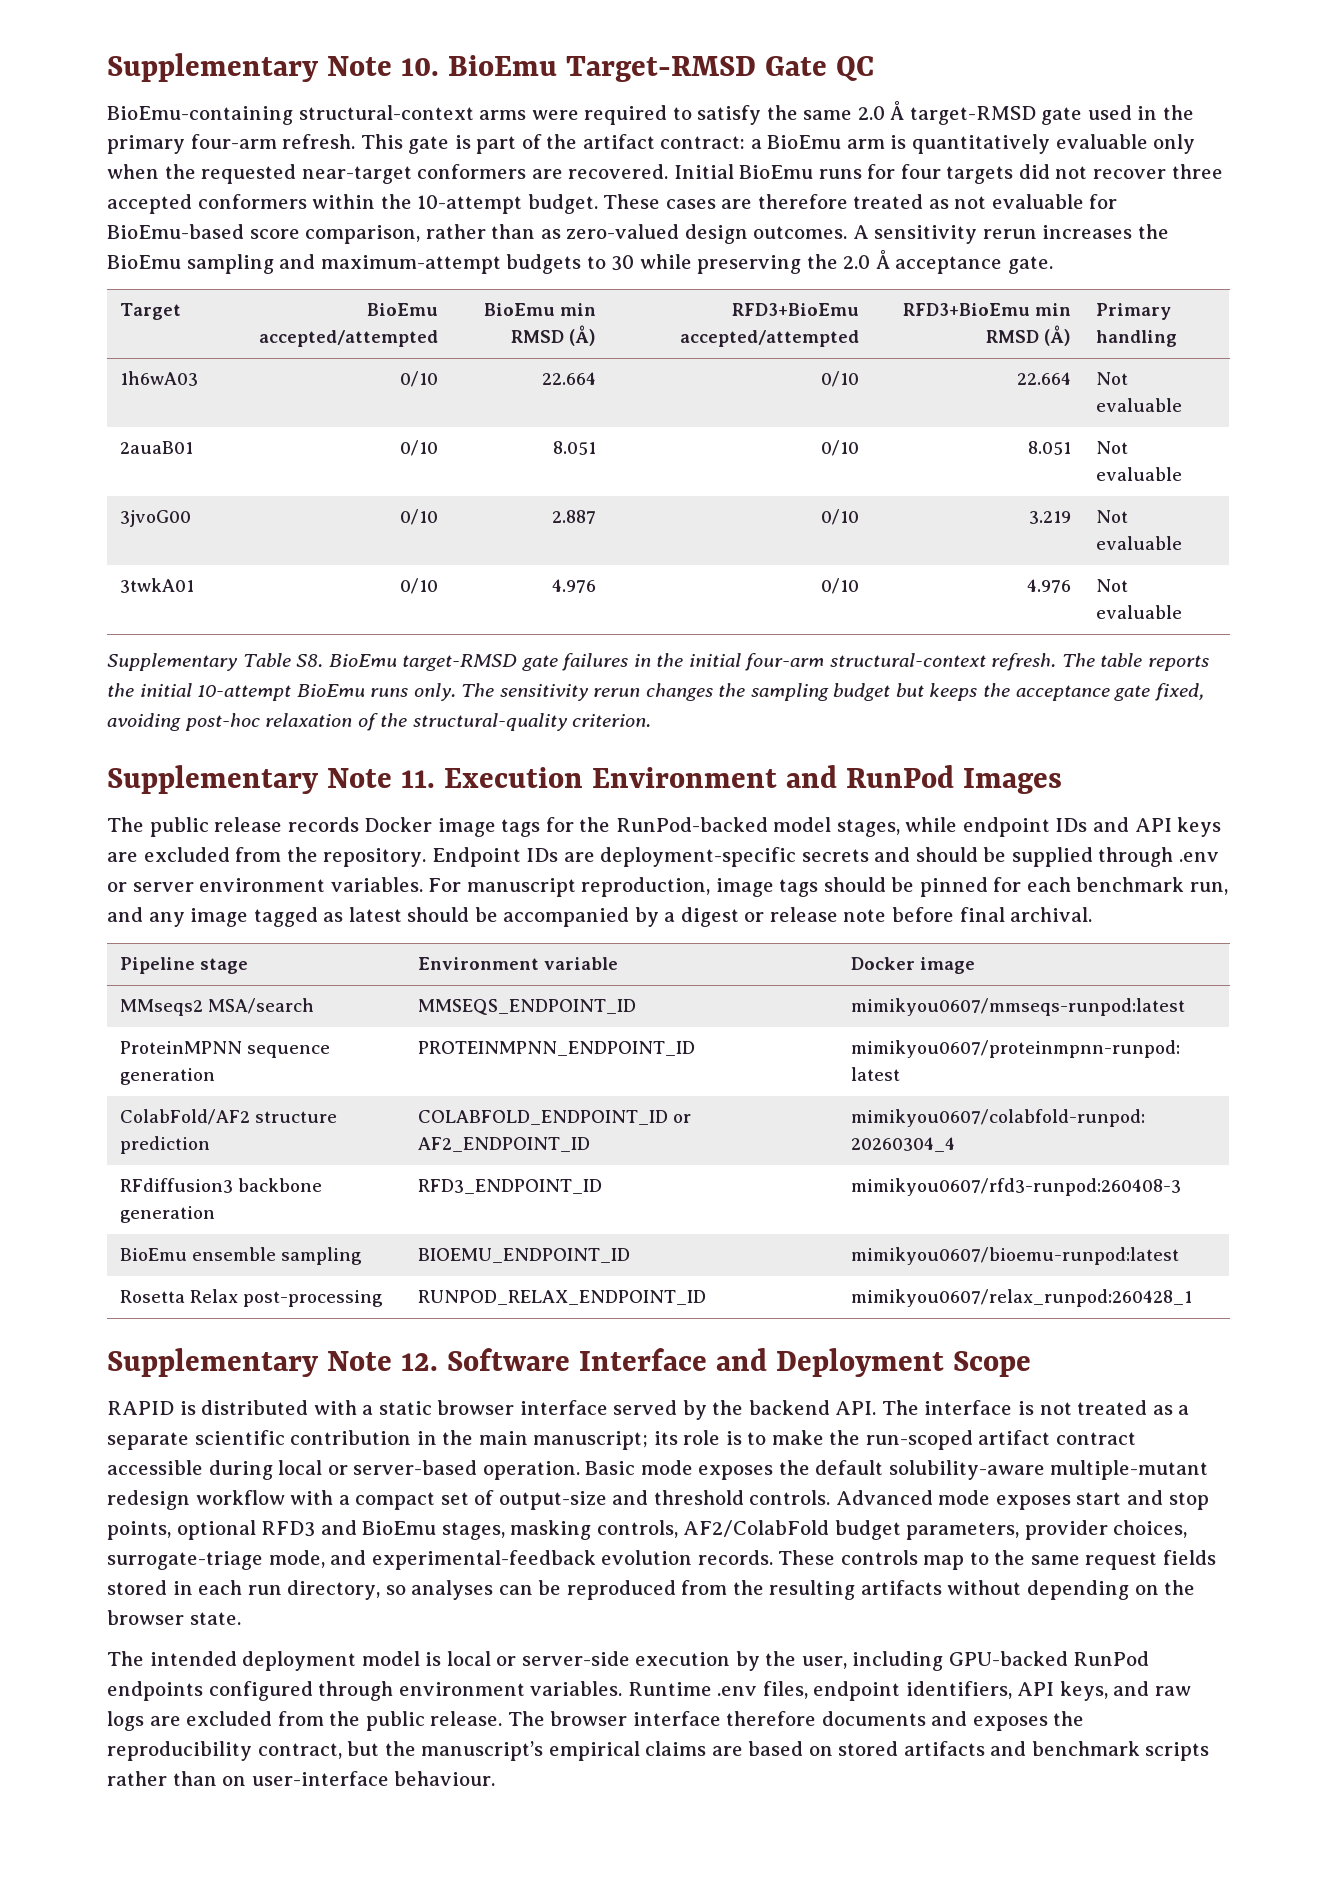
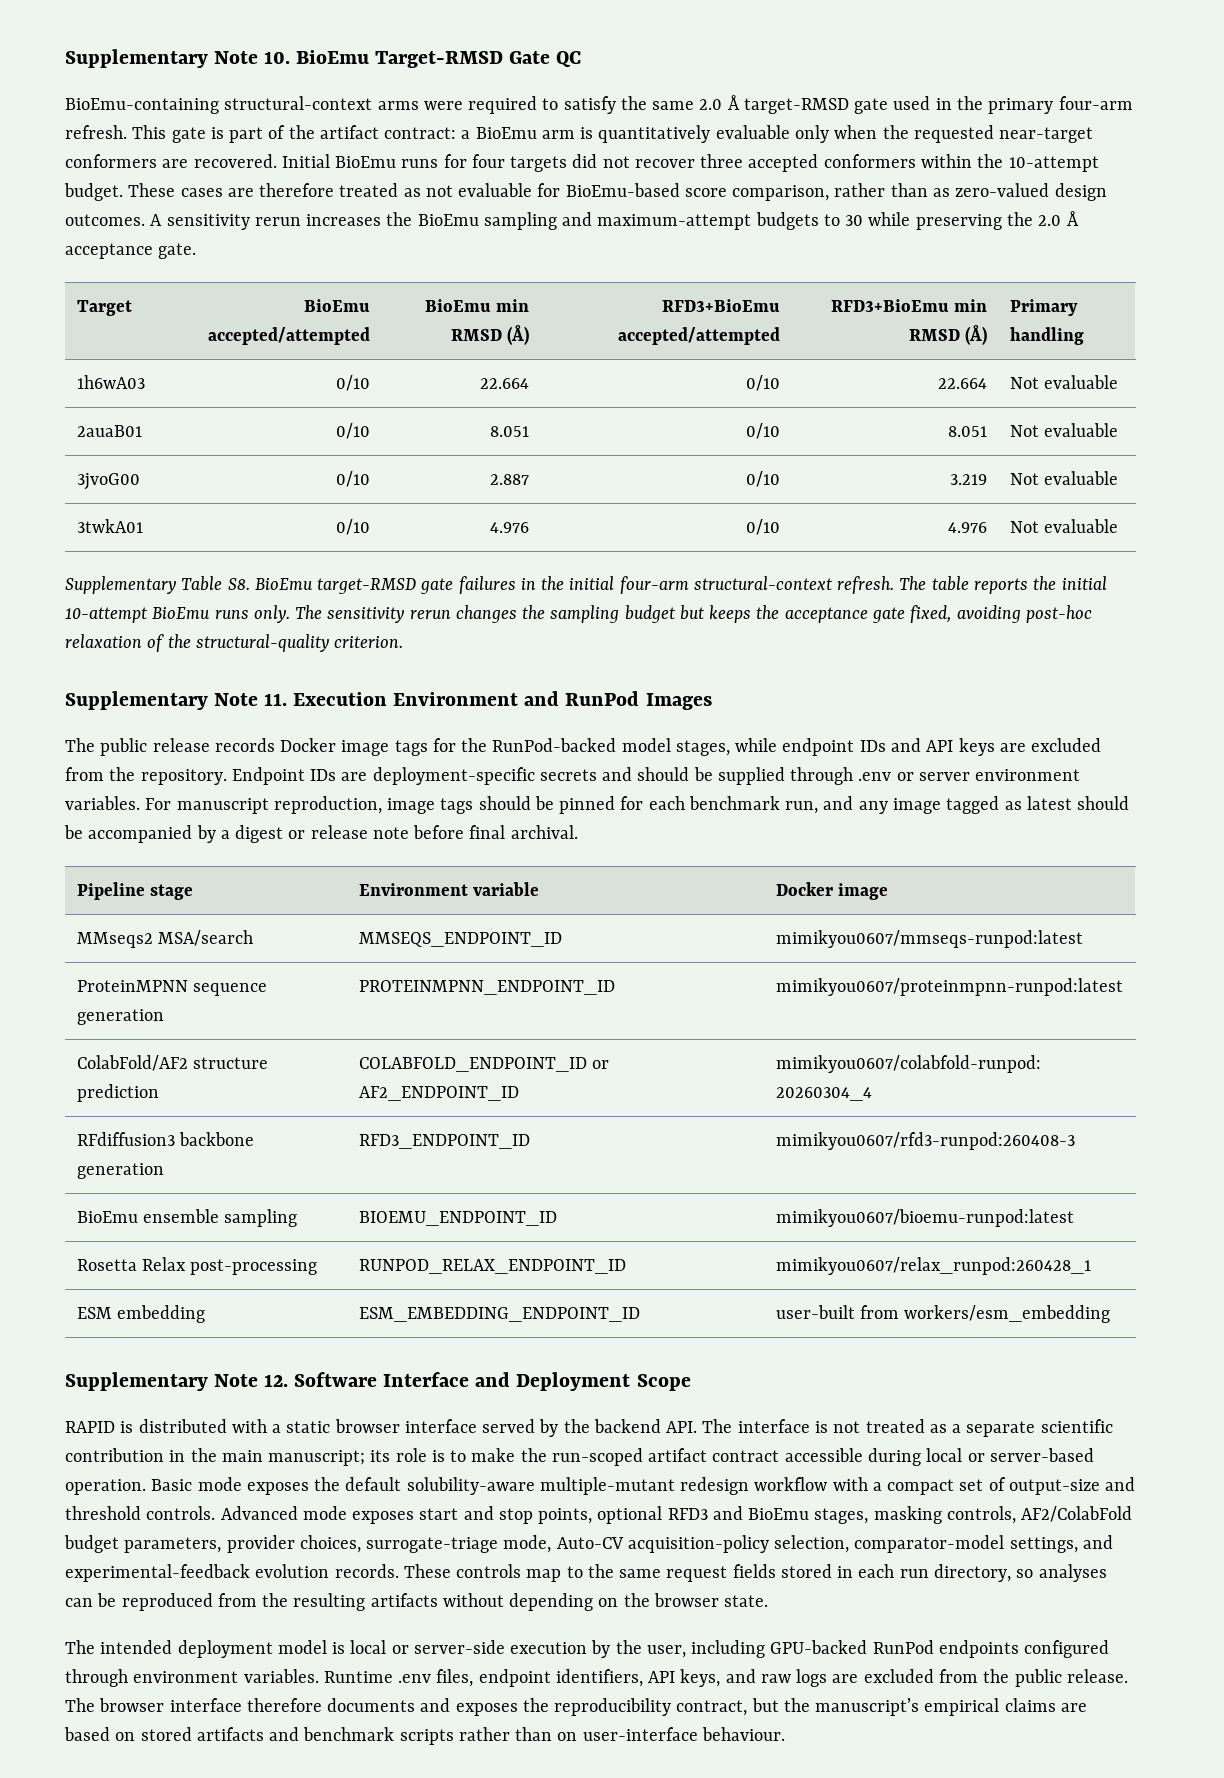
+ ESM embedding | ESM_EMBEDDING_ENDPOINT_ID | user-built from workers/esm_embedding
- Advanced mode exposes start and stop points, optional RFD3 and BioEmu stages, masking controls, AF2/ColabFold budget parameters, provider choices, surrogate-triage mode, and experimental-feedback evolution records.
+ Advanced mode exposes start and stop points, optional RFD3 and BioEmu stages, masking controls, AF2/ColabFold budget parameters, provider choices, surrogate-triage mode, Auto-CV acquisition-policy selection, comparator-model settings, and experimental-feedback evolution records.

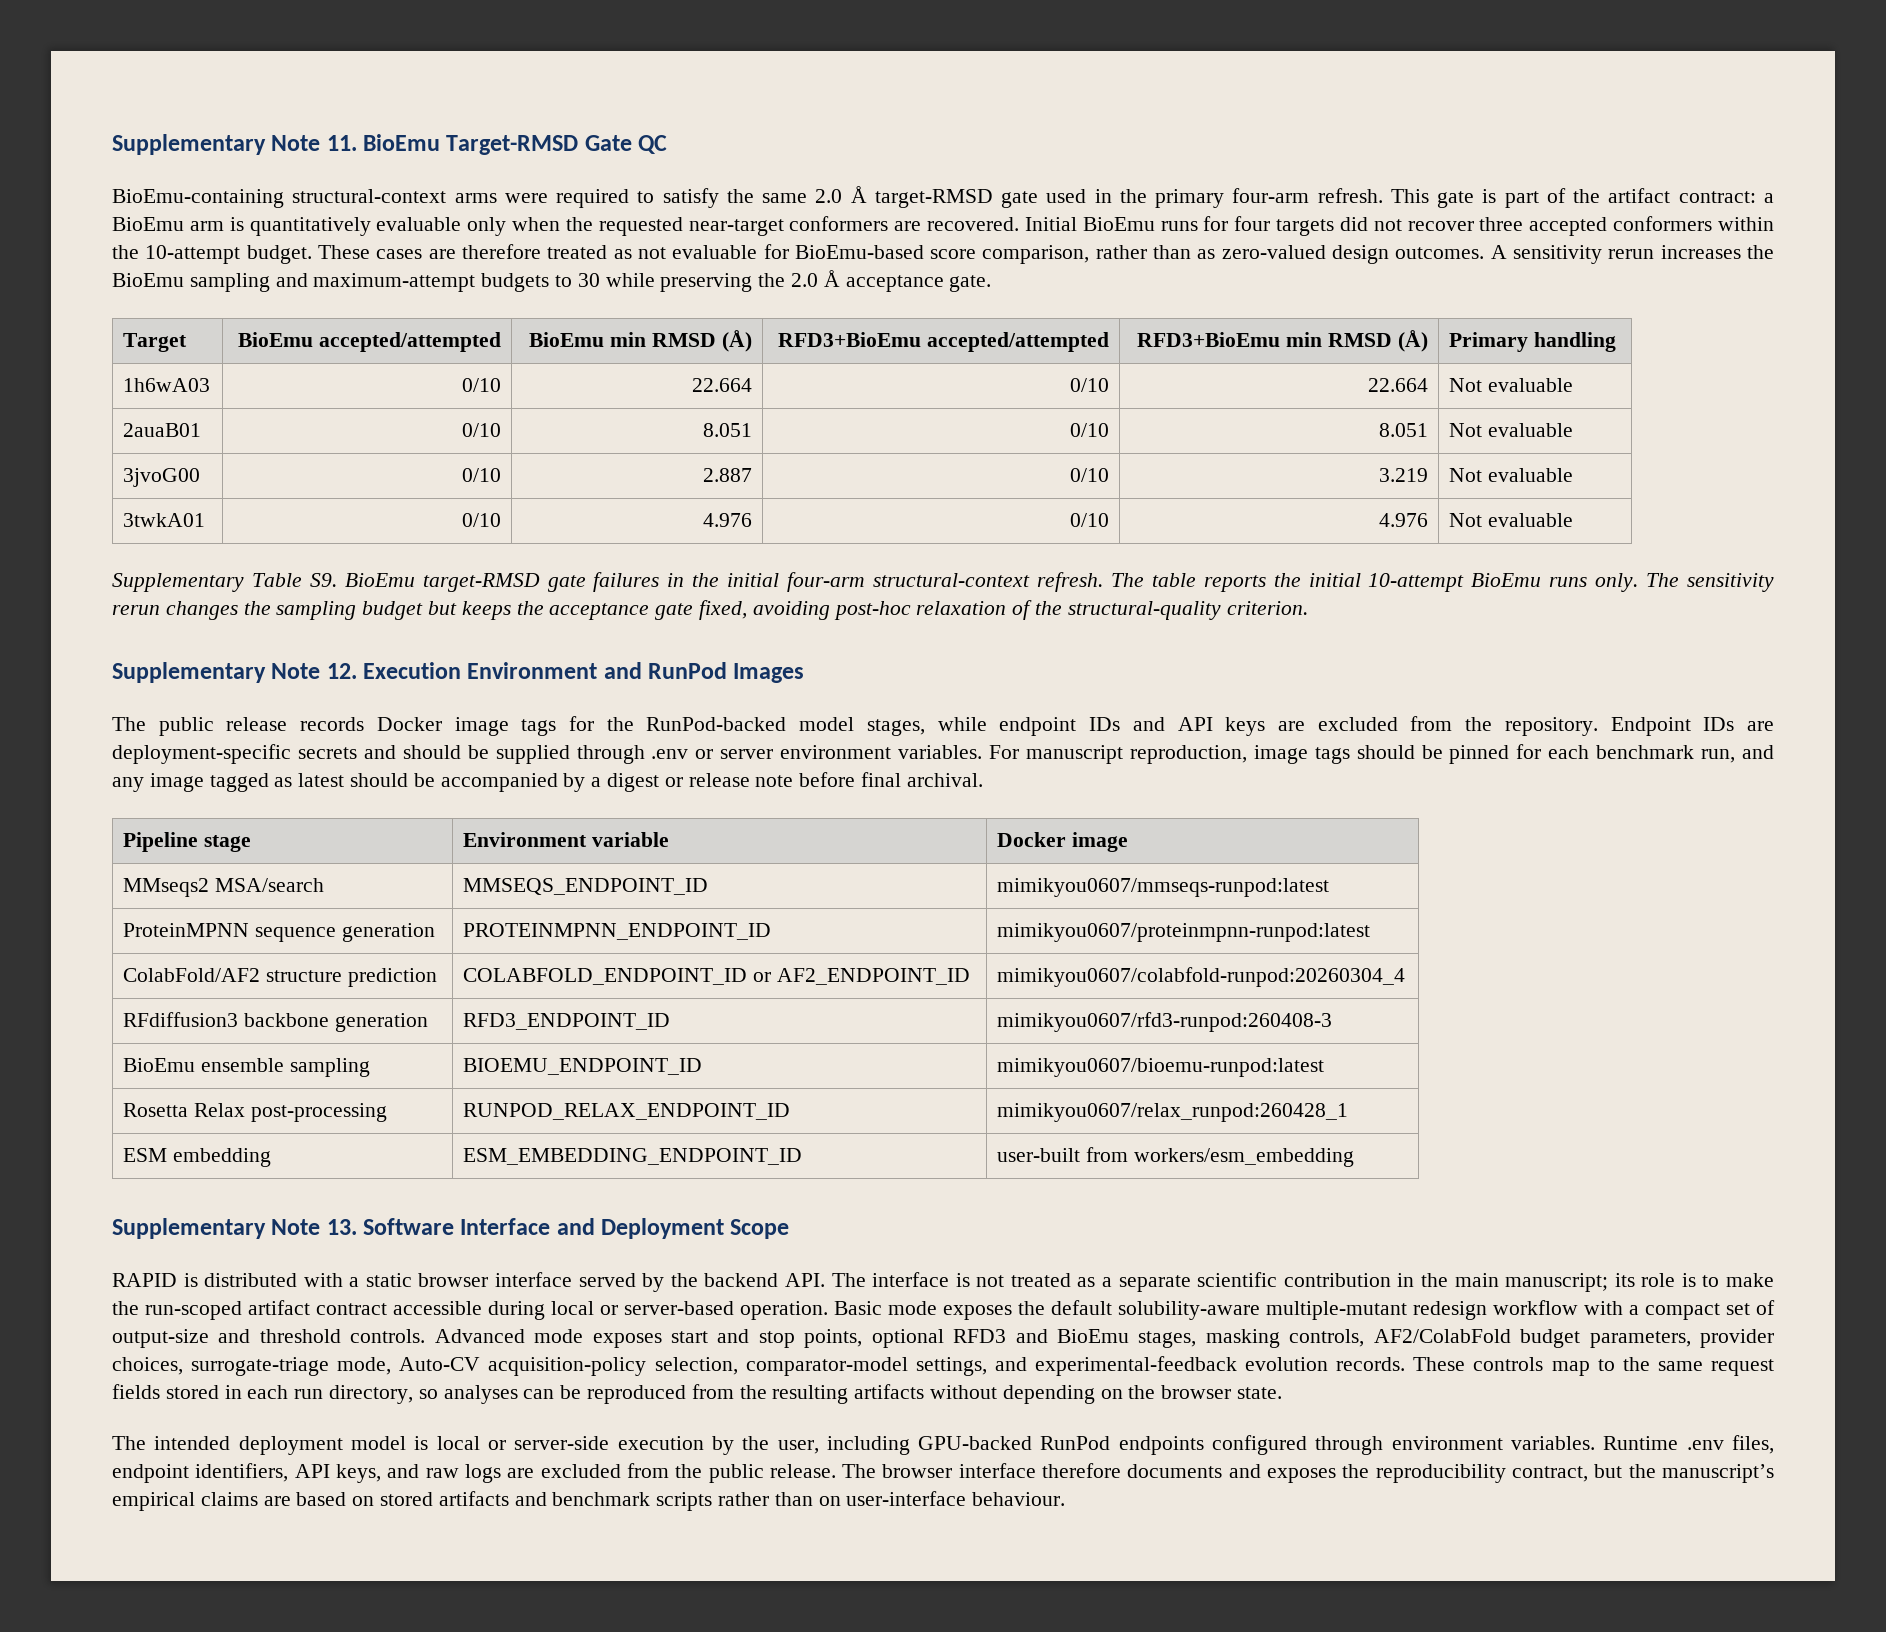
- Supplementary Note 10. BioEmu Target-RMSD Gate QC
+ Supplementary Note 11. BioEmu Target-RMSD Gate QC
- Supplementary Table S8. BioEmu target-RMSD gate failures in the initial four-arm structural-context refresh.
+ Supplementary Table S9. BioEmu target-RMSD gate failures in the initial four-arm structural-context refresh.
- Supplementary Note 11. Execution Environment and RunPod Images
+ Supplementary Note 12. Execution Environment and RunPod Images
- Supplementary Note 12. Software Interface and Deployment Scope
+ Supplementary Note 13. Software Interface and Deployment Scope

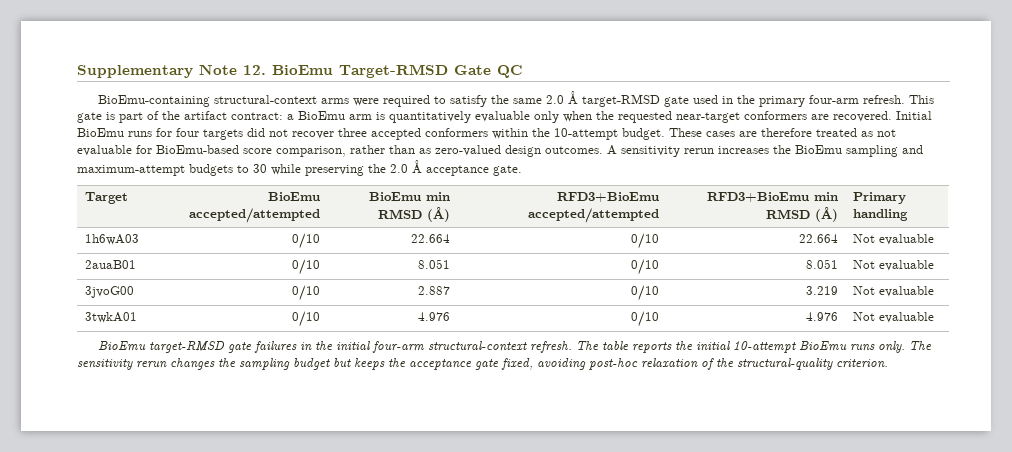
- Supplementary Note 11. BioEmu Target-RMSD Gate QC
+ Supplementary Note 12. BioEmu Target-RMSD Gate QC
- Supplementary Table S9. BioEmu target-RMSD gate failures in the initial four-arm structural-context refresh.
+ BioEmu target-RMSD gate failures in the initial four-arm structural-context refresh.
- Supplementary Note 12. Execution Environment and RunPod Images
- The public release records Docker image tags for the RunPod-backed model stages, while endpoint IDs and API keys are excluded from the repository. Endpoint IDs are deployment-specific secrets and should be supplied through .env or server environment variables. For manuscript reproduction, image tags should be pinned for each benchmark run, and any image tagged as latest should be accompanied by a digest or release note before final archival.
- Pipeline stage | Environment variable | Docker image
- MMseqs2 MSA/search | MMSEQS_ENDPOINT_ID | mimikyou0607/mmseqs-runpod:latest
- ProteinMPNN sequence generation | PROTEINMPNN_ENDPOINT_ID | mimikyou0607/proteinmpnn-runpod:latest
- ColabFold/AF2 structure prediction | COLABFOLD_ENDPOINT_ID or AF2_ENDPOINT_ID | mimikyou0607/colabfold-runpod:20260304_4
- RFdiffusion3 backbone generation | RFD3_ENDPOINT_ID | mimikyou0607/rfd3-runpod:260408-3
- BioEmu ensemble sampling | BIOEMU_ENDPOINT_ID | mimikyou0607/bioemu-runpod:latest
- Rosetta Relax post-processing | RUNPOD_RELAX_ENDPOINT_ID | mimikyou0607/relax_runpod:260428_1
- ESM embedding | ESM_EMBEDDING_ENDPOINT_ID | user-built from workers/esm_embedding
- Supplementary Note 13. Software Interface and Deployment Scope
- RAPID is distributed with a static browser interface served by the backend API. The interface is not treated as a separate scientific contribution in the main manuscript; its role is to make the run-scoped artifact contract accessible during local or server-based operation. Basic mode exposes the default solubility-aware multiple-mutant redesign workflow with a compact set of output-size and threshold controls. Advanced mode exposes start and stop points, optional RFD3 and BioEmu stages, masking controls, AF2/ColabFold budget parameters, provider choices, surrogate-triage mode, Auto-CV acquisition-policy selection, comparator-model settings, and experimental-feedback evolution records. These controls map to the same request fields stored in each run directory, so analyses can be reproduced from the resulting artifacts without depending on the browser state.
- The intended deployment model is local or server-side execution by the user, including GPU-backed RunPod endpoints configured through environment variables. Runtime .env files, endpoint identifiers, API keys, and raw logs are excluded from the public release. The browser interface therefore documents and exposes the reproducibility contract, but the manuscript’s empirical claims are based on stored artifacts and benchmark scripts rather than on user-interface behaviour.

